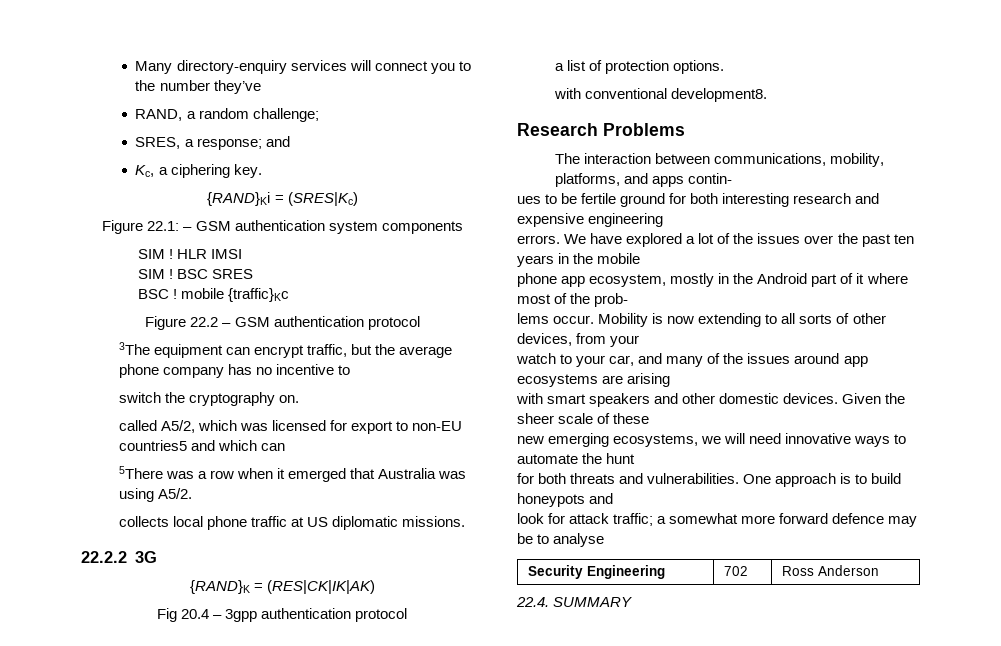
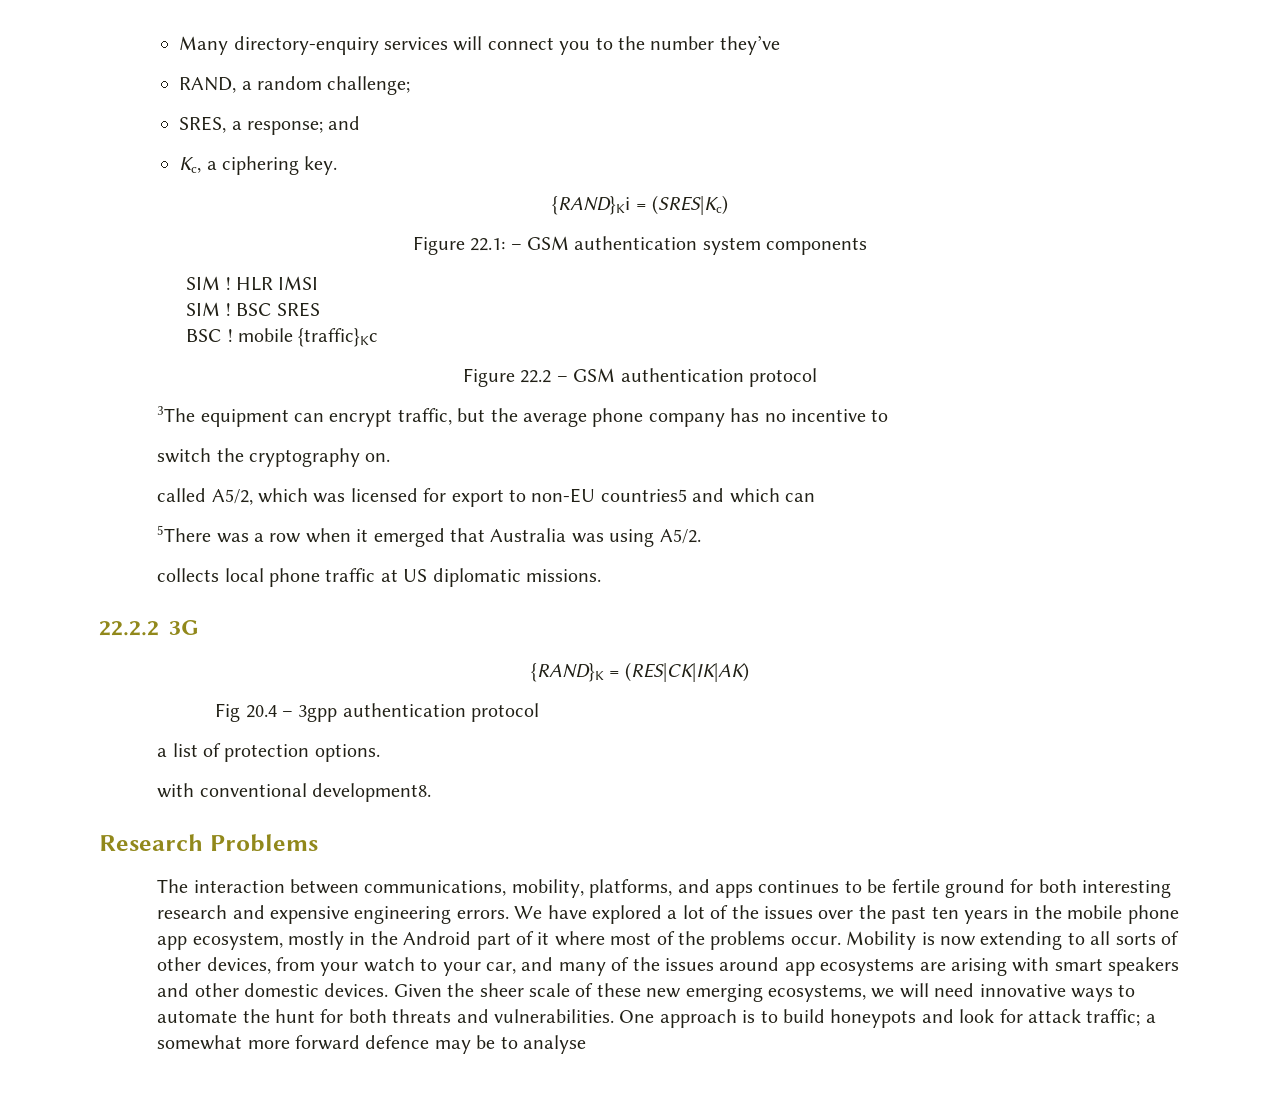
- The interaction between communications, mobility, platforms, and apps contin-
- ues to be fertile ground for both interesting research and expensive engineering
- errors.
+ The interaction between communications, mobility, platforms, and apps continues to be fertile ground for both interesting research and expensive engineering errors.
- We have explored a lot of the issues over the past ten years in the mobile
- phone app ecosystem, mostly in the Android part of it where most of the prob-
- lems occur.
+ We have explored a lot of the issues over the past ten years in the mobile phone app ecosystem, mostly in the Android part of it where most of the problems occur.
- Mobility is now extending to all sorts of other devices, from your
- watch to your car, and many of the issues around app ecosystems are arising
- with smart speakers and other domestic devices.
+ Mobility is now extending to all sorts of other devices, from your watch to your car, and many of the issues around app ecosystems are arising with smart speakers and other domestic devices.
- Given the sheer scale of these
- new emerging ecosystems, we will need innovative ways to automate the hunt
- for both threats and vulnerabilities.
+ Given the sheer scale of these new emerging ecosystems, we will need innovative ways to automate the hunt for both threats and vulnerabilities.
- One approach is to build honeypots and
- look for attack traffic; a somewhat more forward defence may be to analyse
+ One approach is to build honeypots and look for attack traffic; a somewhat more forward defence may be to analyse
- Security Engineering | 702 | Ross Anderson
- 22.4. SUMMARY

